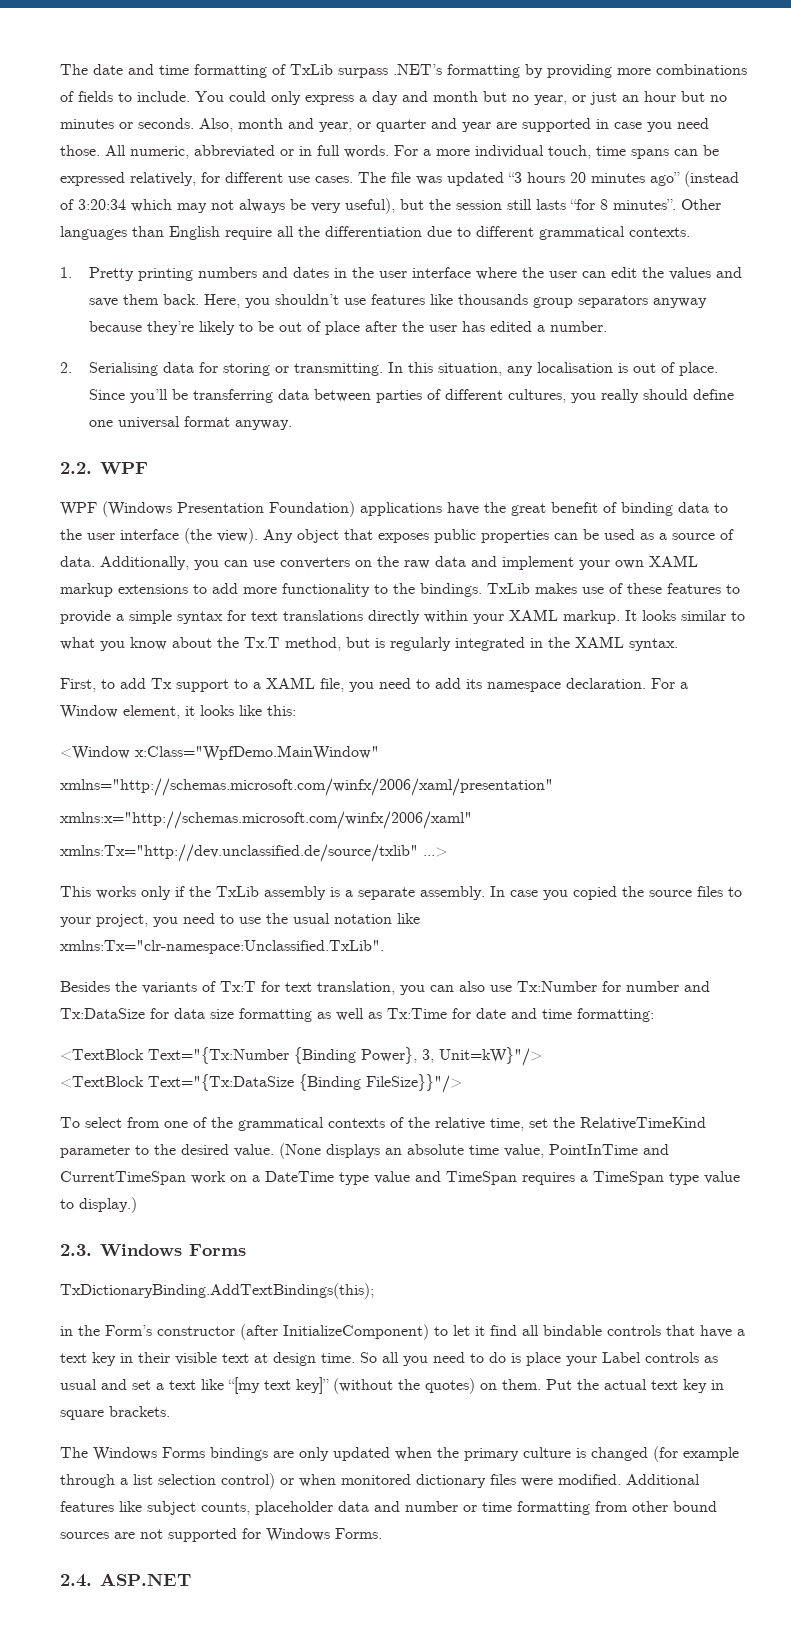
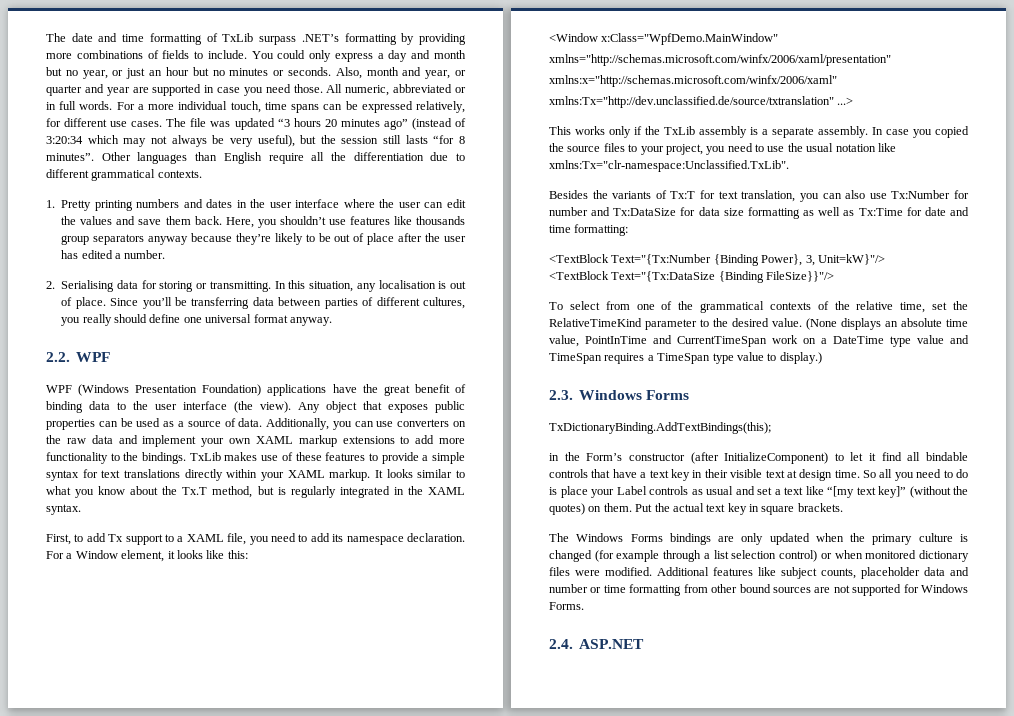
- xmlns:Tx="http://dev.unclassified.de/source/txlib" ...>
+ xmlns:Tx="http://dev.unclassified.de/source/txtranslation" ...>

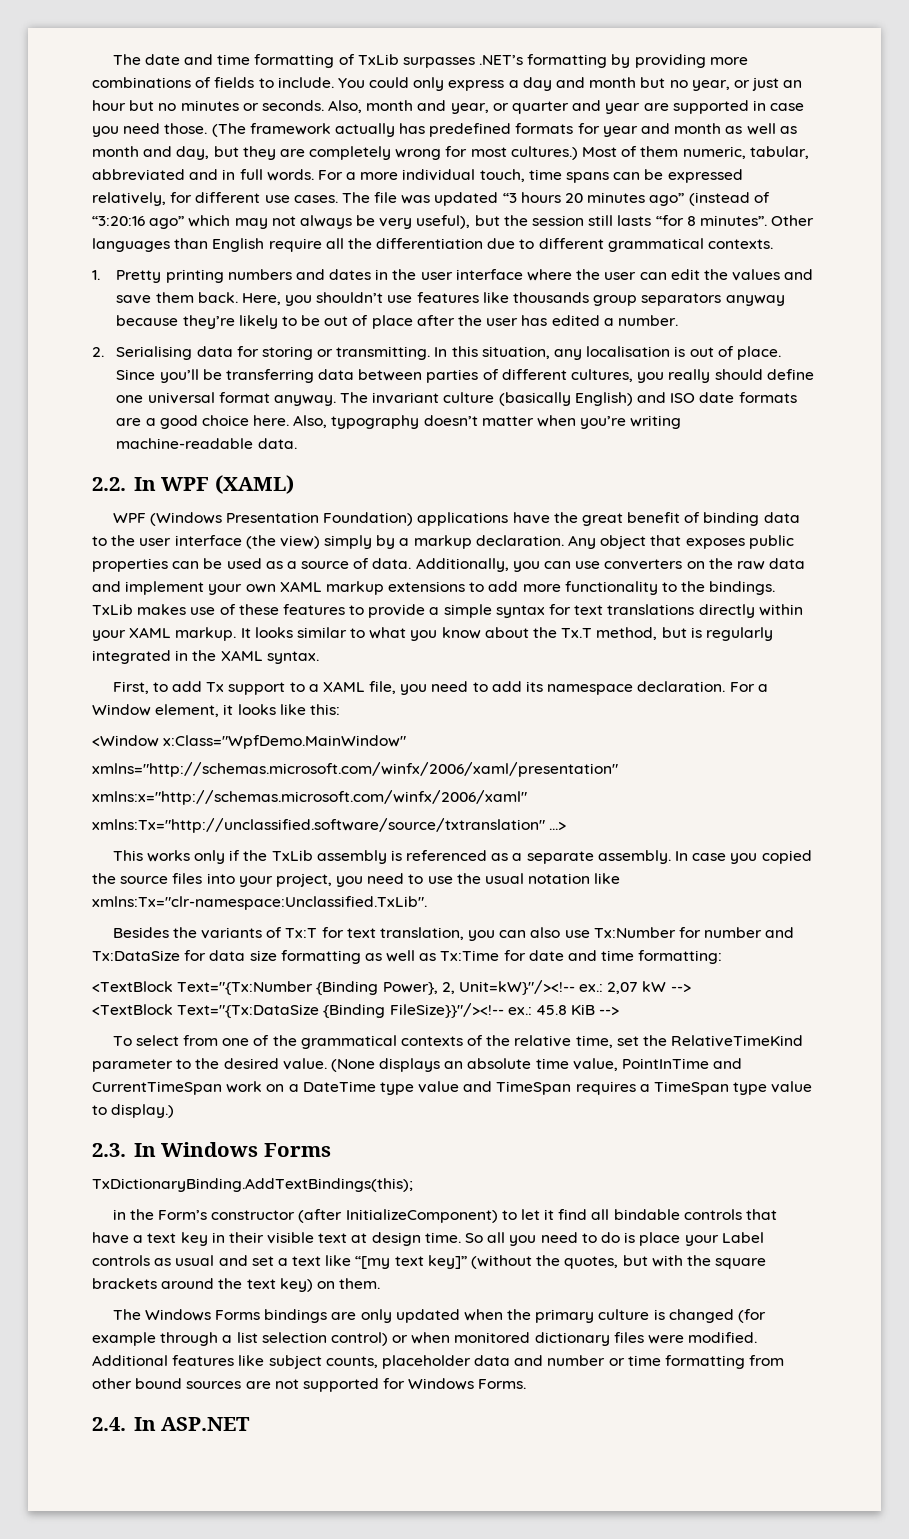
- The date and time formatting of TxLib surpass .NET’s formatting by providing more combinations of fields to include.
+ The date and time formatting of TxLib surpasses .NET’s formatting by providing more combinations of fields to include.
- All numeric, abbreviated or in full words.
+ (The framework actually has predefined formats for year and month as well as month and day, but they are completely wrong for most cultures.) Most of them numeric, tabular, abbreviated and in full words.
- The file was updated “3 hours 20 minutes ago” (instead of 3:20:34 which may not always be very useful), but the session still lasts “for 8 minutes”.
+ The file was updated “3 hours 20 minutes ago” (instead of “3:20:16 ago” which may not always be very useful), but the session still lasts “for 8 minutes”.
+ The invariant culture (basically English) and ISO date formats are a good choice here. Also, typography doesn’t matter when you’re writing machine-readable data.
- 2.2. WPF
+ 2.2. In WPF (XAML)
- WPF (Windows Presentation Foundation) applications have the great benefit of binding data to the user interface (the view).
+ WPF (Windows Presentation Foundation) applications have the great benefit of binding data to the user interface (the view) simply by a markup declaration.
- xmlns:Tx="http://dev.unclassified.de/source/txtranslation" ...>
+ xmlns:Tx="http://unclassified.software/source/txtranslation" ...>
- This works only if the TxLib assembly is a separate assembly.
+ This works only if the TxLib assembly is referenced as a separate assembly.
- In case you copied the source files to your project, you need to use the usual notation like xmlns:Tx="clr-namespace:Unclassified.TxLib".
+ In case you copied the source files into your project, you need to use the usual notation like xmlns:Tx="clr-namespace:Unclassified.TxLib".
- <TextBlock Text="{Tx:Number {Binding Power}, 3, Unit=kW}"/>
- <TextBlock Text="{Tx:DataSize {Binding FileSize}}"/>
+ <TextBlock Text="{Tx:Number {Binding Power}, 2, Unit=kW}"/><!-- ex.: 2,07 kW -->
+ <TextBlock Text="{Tx:DataSize {Binding FileSize}}"/><!-- ex.: 45.8 KiB -->
- 2.3. Windows Forms
+ 2.3. In Windows Forms
- So all you need to do is place your Label controls as usual and set a text like “[my text key]” (without the quotes) on them. Put the actual text key in square brackets.
+ So all you need to do is place your Label controls as usual and set a text like “[my text key]” (without the quotes, but with the square brackets around the text key) on them.
- 2.4. ASP.NET
+ 2.4. In ASP.NET

